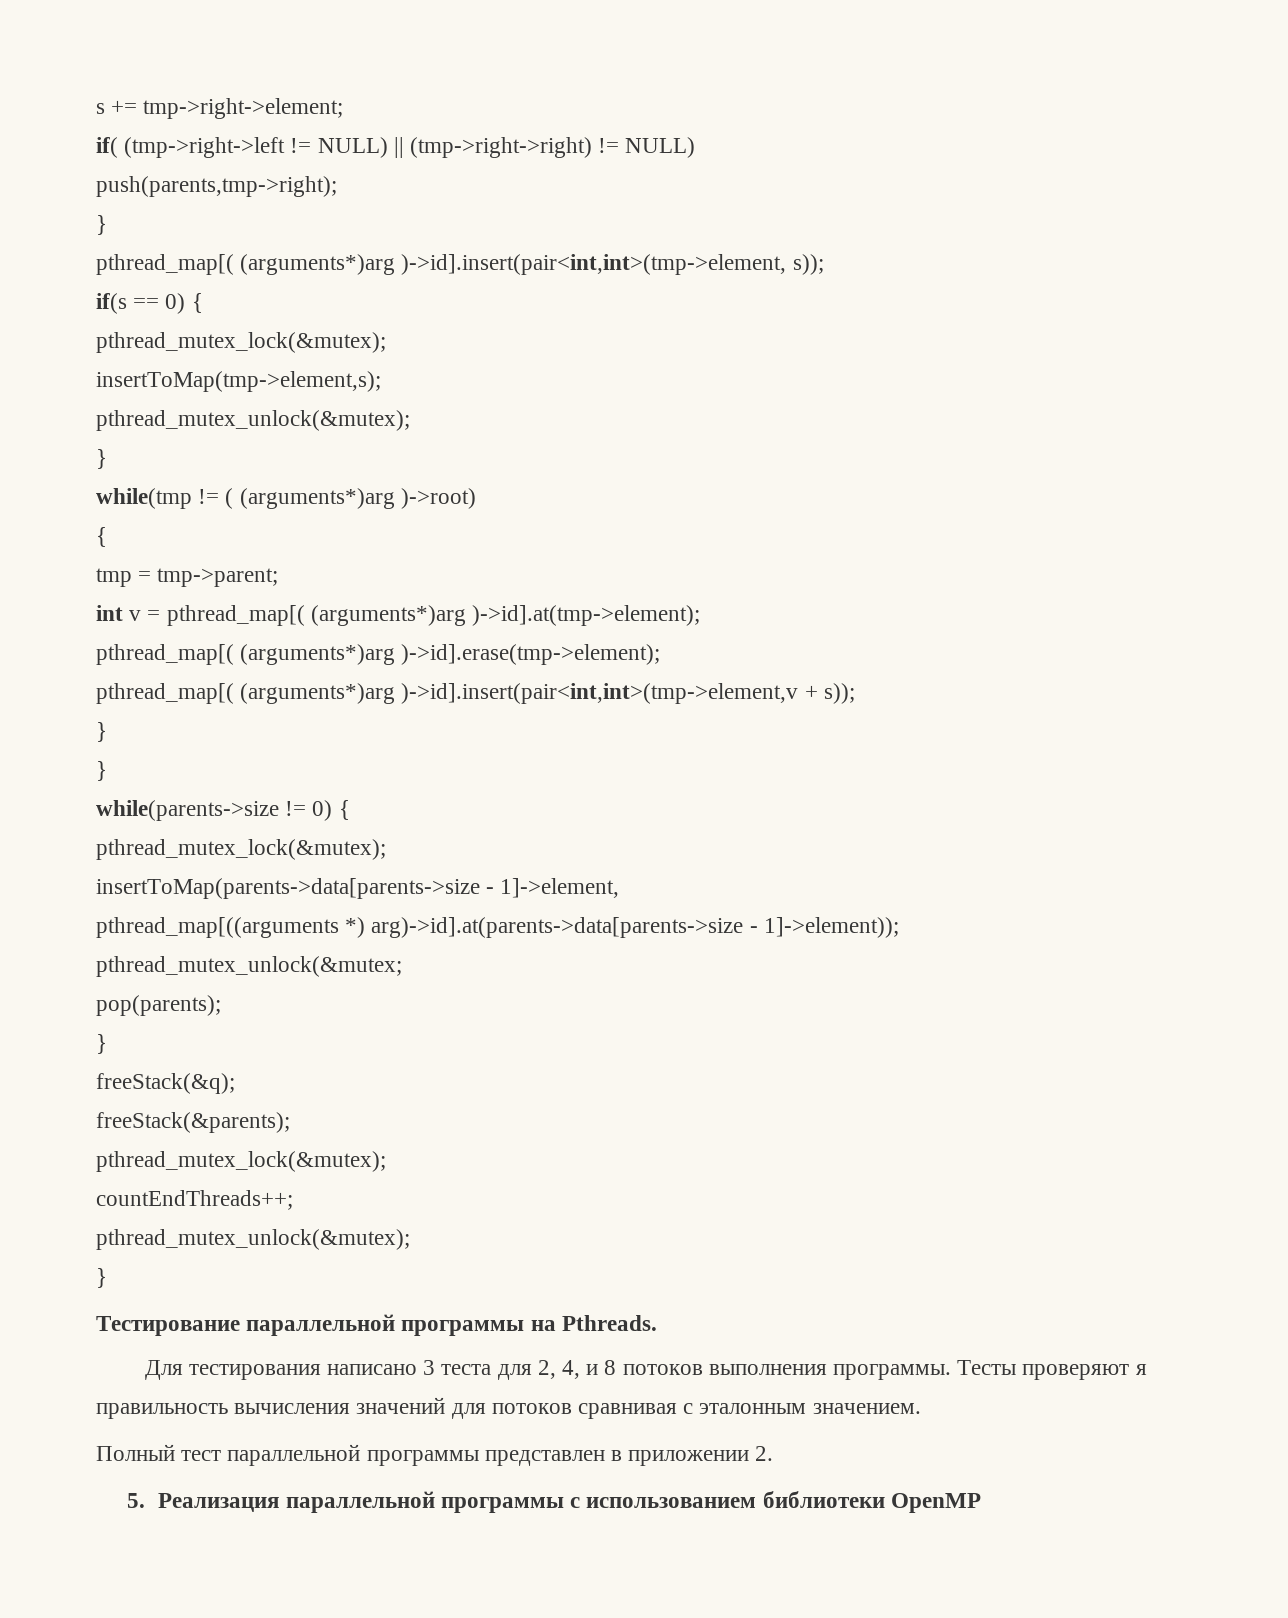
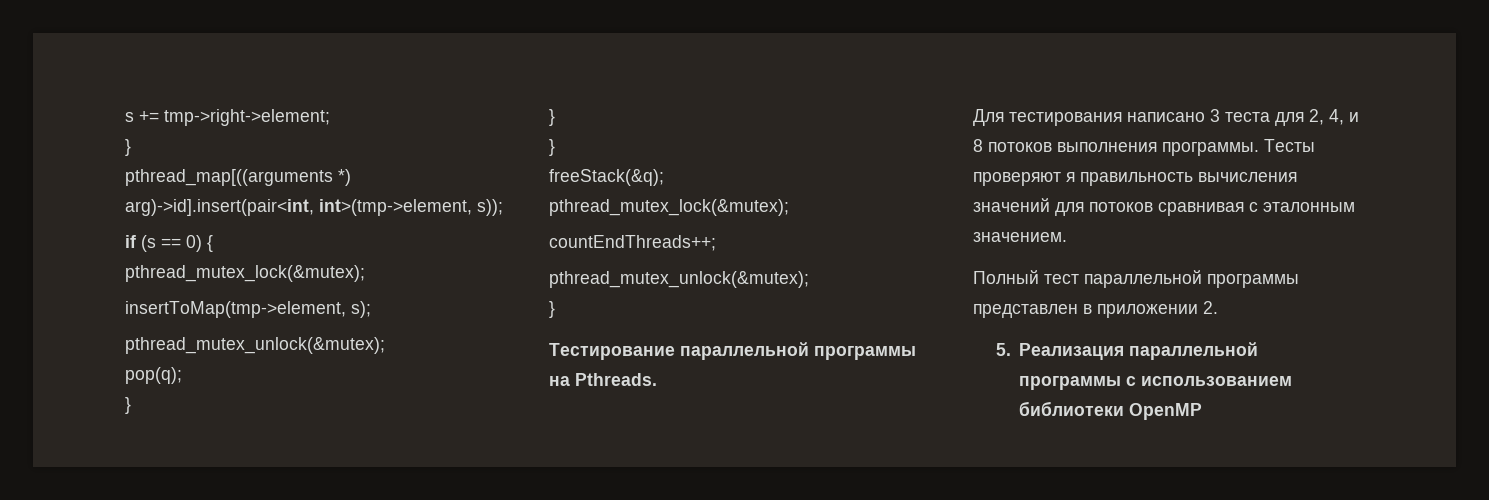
  s += tmp->right->element;
- if( (tmp->right->left != NULL) || (tmp->right->right) != NULL)
- push(parents,tmp->right);
  }
- pthread_map[( (arguments*)arg )->id].insert(pair<int,int>(tmp->element, s));
- if(s == 0) {
+ pthread_map[((arguments *) arg)->id].insert(pair<int, int>(tmp->element, s));
+ if (s == 0) {
- insertToMap(tmp->element,s);
+ insertToMap(tmp->element, s);
  pthread_mutex_unlock(&mutex);
- }
- while(tmp != ( (arguments*)arg )->root)
- {
- tmp = tmp->parent;
- int v = pthread_map[( (arguments*)arg )->id].at(tmp->element);
- pthread_map[( (arguments*)arg )->id].erase(tmp->element);
- pthread_map[( (arguments*)arg )->id].insert(pair<int,int>(tmp->element,v + s));
+ pop(q);
  }
  }
- while(parents->size != 0) {
- pthread_mutex_lock(&mutex);
- insertToMap(parents->data[parents->size - 1]->element,
- pthread_map[((arguments *) arg)->id].at(parents->data[parents->size - 1]->element));
- pthread_mutex_unlock(&mutex;
- pop(parents);
- freeStack(&parents);

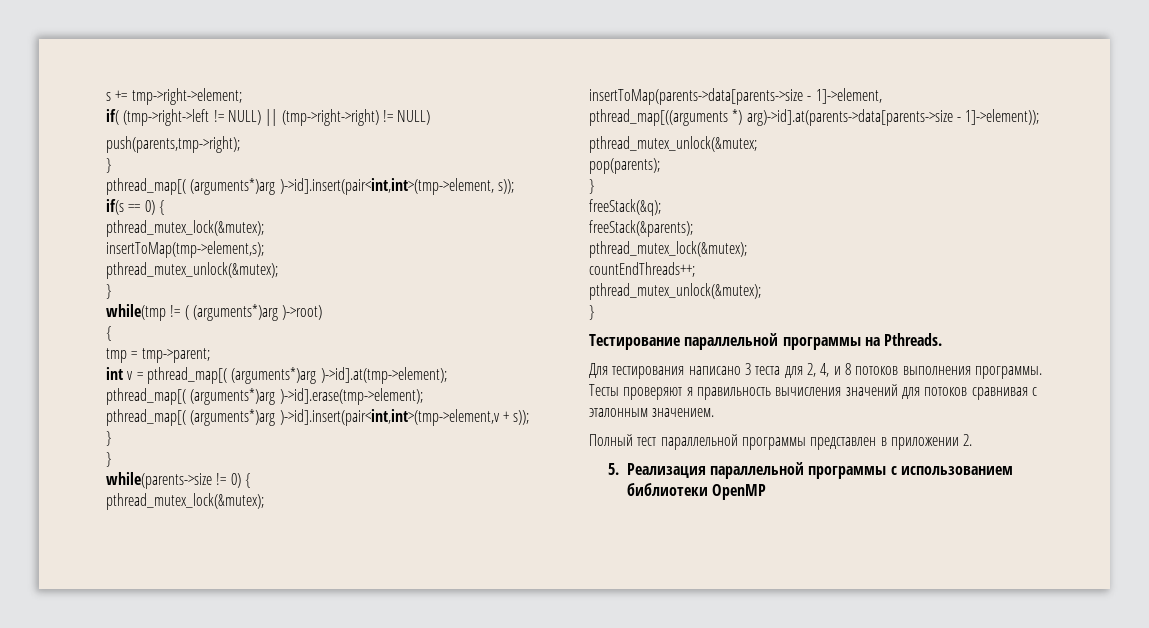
  s += tmp->right->element;
+ if( (tmp->right->left != NULL) || (tmp->right->right) != NULL)
+ push(parents,tmp->right);
  }
- pthread_map[((arguments *) arg)->id].insert(pair<int, int>(tmp->element, s));
- if (s == 0) {
+ pthread_map[( (arguments*)arg )->id].insert(pair<int,int>(tmp->element, s));
+ if(s == 0) {
- insertToMap(tmp->element, s);
+ insertToMap(tmp->element,s);
  pthread_mutex_unlock(&mutex);
- pop(q);
+ }
+ while(tmp != ( (arguments*)arg )->root)
+ {
+ tmp = tmp->parent;
+ int v = pthread_map[( (arguments*)arg )->id].at(tmp->element);
+ pthread_map[( (arguments*)arg )->id].erase(tmp->element);
+ pthread_map[( (arguments*)arg )->id].insert(pair<int,int>(tmp->element,v + s));
  }
  }
+ while(parents->size != 0) {
+ pthread_mutex_lock(&mutex);
+ insertToMap(parents->data[parents->size - 1]->element,
+ pthread_map[((arguments *) arg)->id].at(parents->data[parents->size - 1]->element));
+ pthread_mutex_unlock(&mutex;
+ pop(parents);
+ freeStack(&parents);

